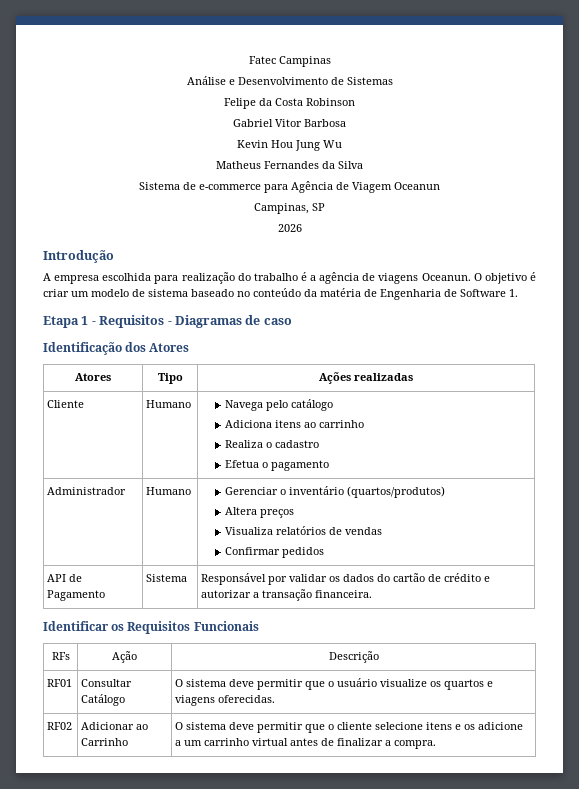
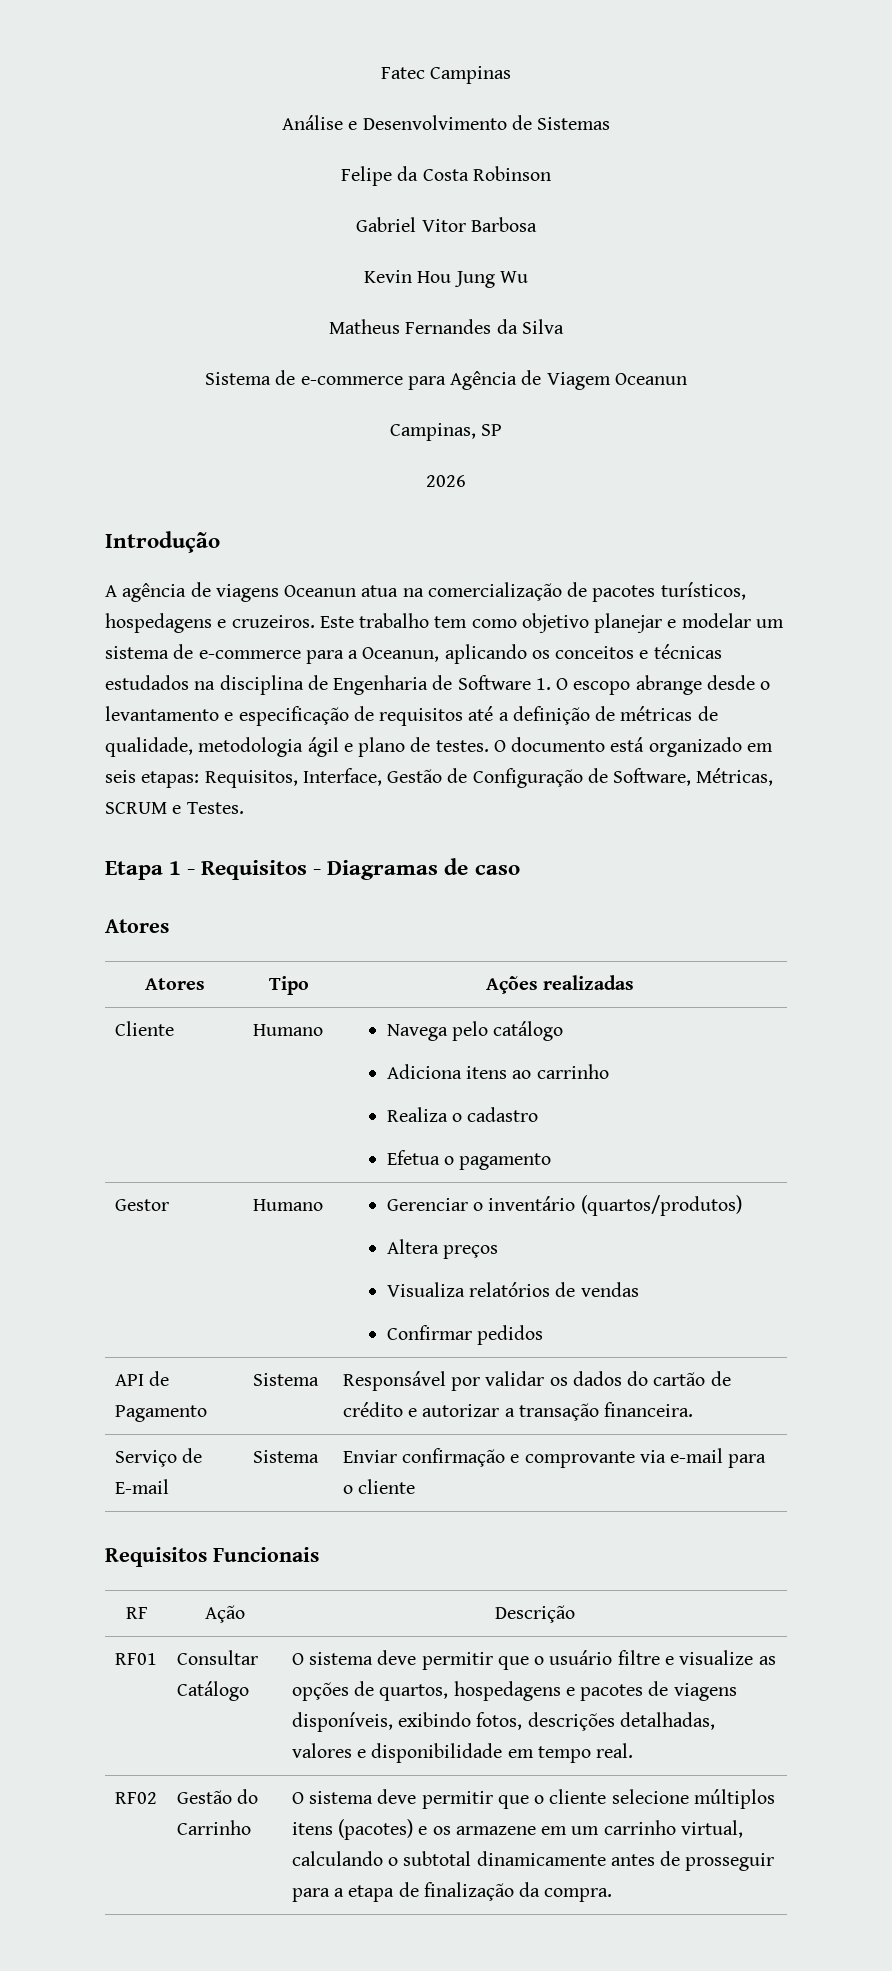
- A empresa escolhida para realização do trabalho é a agência de viagens Oceanun. O objetivo é criar um modelo de sistema baseado no conteúdo da matéria de Engenharia de Software 1.
+ A agência de viagens Oceanun atua na comercialização de pacotes turísticos, hospedagens e cruzeiros. Este trabalho tem como objetivo planejar e modelar um sistema de e-commerce para a Oceanun, aplicando os conceitos e técnicas estudados na disciplina de Engenharia de Software 1. O escopo abrange desde o levantamento e especificação de requisitos até a definição de métricas de qualidade, metodologia ágil e plano de testes. O documento está organizado em seis etapas: Requisitos, Interface, Gestão de Configuração de Software, Métricas, SCRUM e Testes.
  Etapa 1 - Requisitos - Diagramas de caso
- Identificação dos Atores
+ Atores
- Administrador | Humano | Gerenciar o inventário (quartos/produtos)
+ Gestor | Humano | Gerenciar o inventário (quartos/produtos)
- Identificar os Requisitos Funcionais
+ Serviço de E-mail | Sistema | Enviar confirmação e comprovante via e-mail para o cliente
+ Requisitos Funcionais
- RFs | Ação | Descrição
+ RF | Ação | Descrição
- RF01 | Consultar Catálogo | O sistema deve permitir que o usuário visualize os quartos e viagens oferecidas.
+ RF01 | Consultar Catálogo | O sistema deve permitir que o usuário filtre e visualize as opções de quartos, hospedagens e pacotes de viagens disponíveis, exibindo fotos, descrições detalhadas, valores e disponibilidade em tempo real.
- RF02 | Adicionar ao Carrinho | O sistema deve permitir que o cliente selecione itens e os adicione a um carrinho virtual antes de finalizar a compra.
+ RF02 | Gestão do Carrinho | O sistema deve permitir que o cliente selecione múltiplos itens (pacotes) e os armazene em um carrinho virtual, calculando o subtotal dinamicamente antes de prosseguir para a etapa de finalização da compra.

